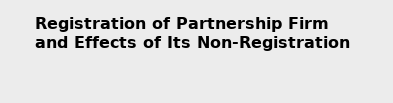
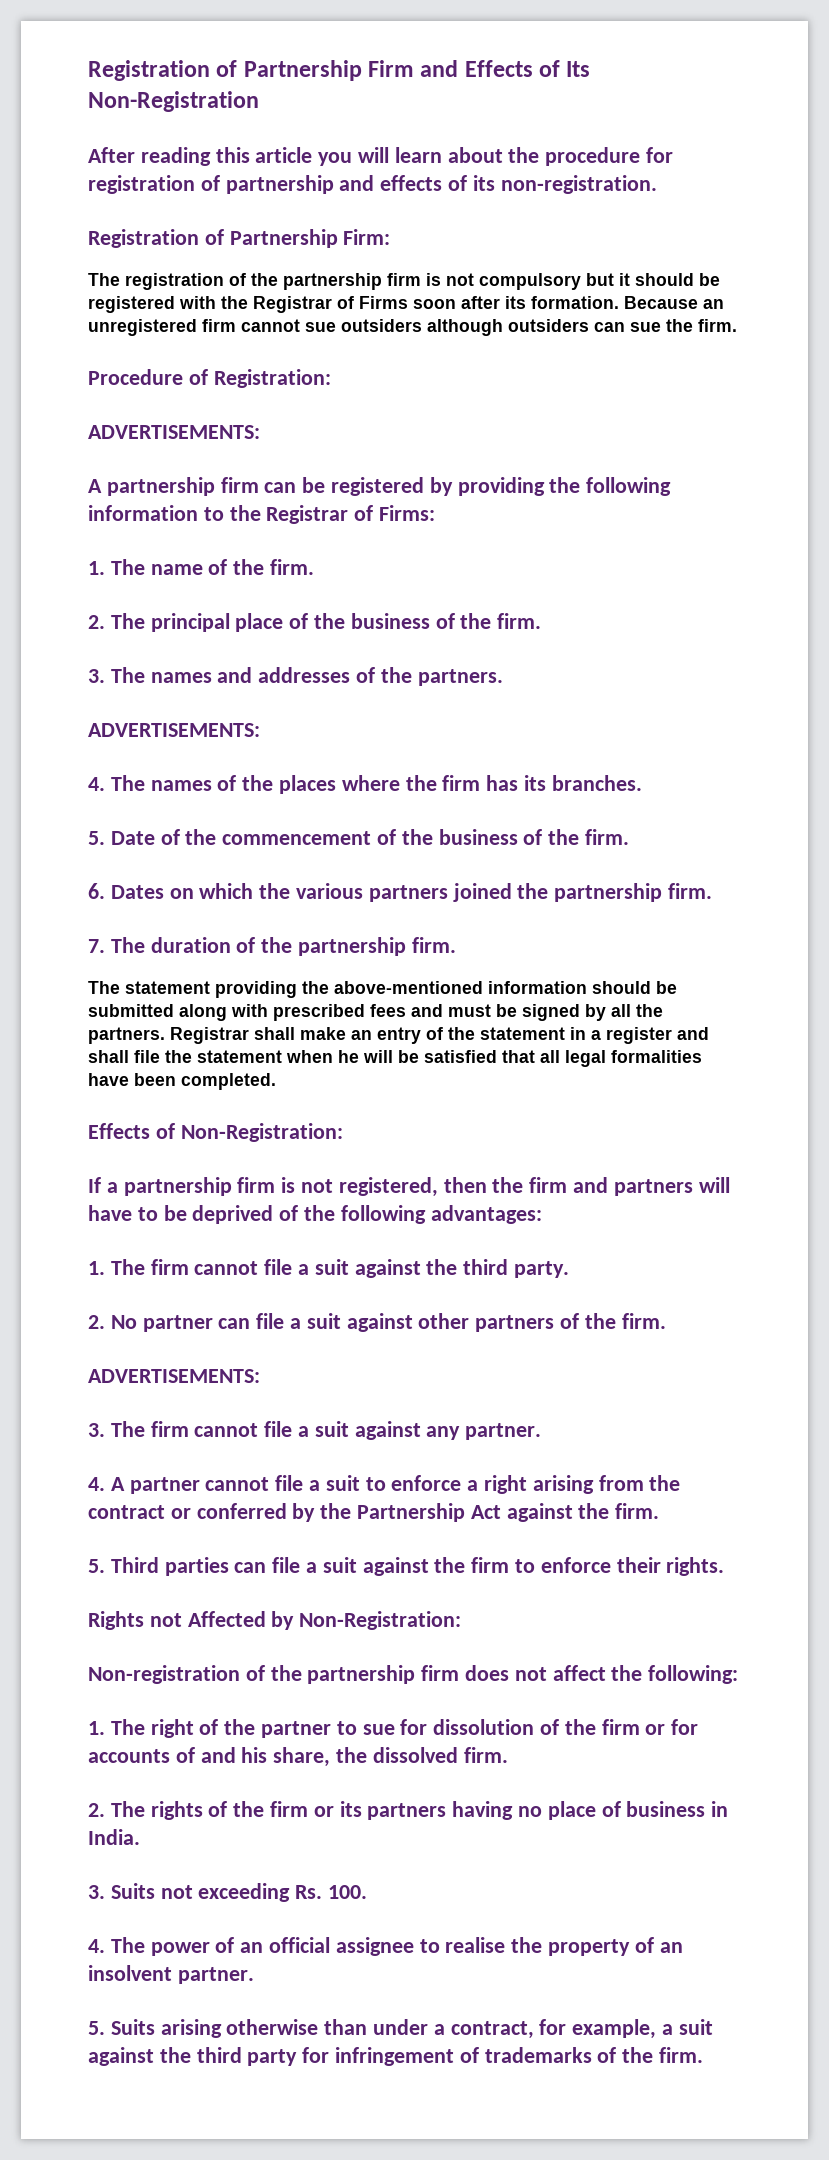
+ After reading this article you will learn about the procedure for registration of partnership and effects of its non-registration.
+ Registration of Partnership Firm:
+ The registration of the partnership firm is not compulsory but it should be registered with the Registrar of Firms soon after its formation. Because an unregistered firm cannot sue outsiders although outsiders can sue the firm.
+ Procedure of Registration:
+ ADVERTISEMENTS:
+ A partnership firm can be registered by providing the following information to the Registrar of Firms:
+ 1. The name of the firm.
+ 2. The principal place of the business of the firm.
+ 3. The names and addresses of the partners.
+ ADVERTISEMENTS:
+ 4. The names of the places where the firm has its branches.
+ 5. Date of the commencement of the business of the firm.
+ 6. Dates on which the various partners joined the partnership firm.
+ 7. The duration of the partnership firm.
+ The statement providing the above-mentioned information should be submitted along with prescribed fees and must be signed by all the partners. Registrar shall make an entry of the statement in a register and shall file the statement when he will be satisfied that all legal formalities have been completed.
+ Effects of Non-Registration:
+ If a partnership firm is not registered, then the firm and partners will have to be deprived of the following advantages:
+ 1. The firm cannot file a suit against the third party.
+ 2. No partner can file a suit against other partners of the firm.
+ ADVERTISEMENTS:
+ 3. The firm cannot file a suit against any partner.
+ 4. A partner cannot file a suit to enforce a right arising from the contract or conferred by the Partnership Act against the firm.
+ 5. Third parties can file a suit against the firm to enforce their rights.
+ Rights not Affected by Non-Registration:
+ Non-registration of the partnership firm does not affect the following:
+ 1. The right of the partner to sue for dissolution of the firm or for accounts of and his share, the dissolved firm.
+ 2. The rights of the firm or its partners having no place of business in India.
+ 3. Suits not exceeding Rs. 100.
+ 4. The power of an official assignee to realise the property of an insolvent partner.
+ 5. Suits arising otherwise than under a contract, for example, a suit against the third party for infringement of trademarks of the firm.

